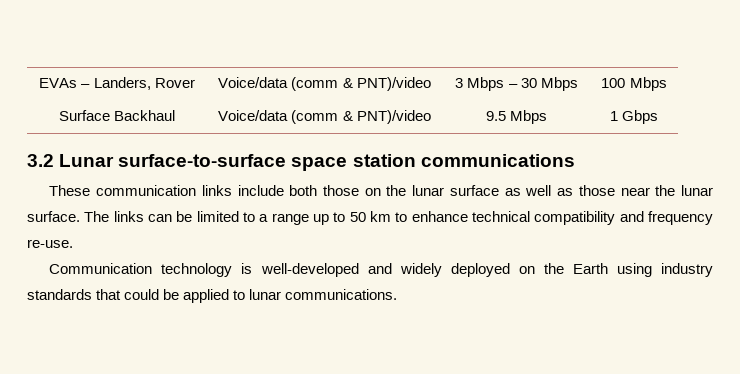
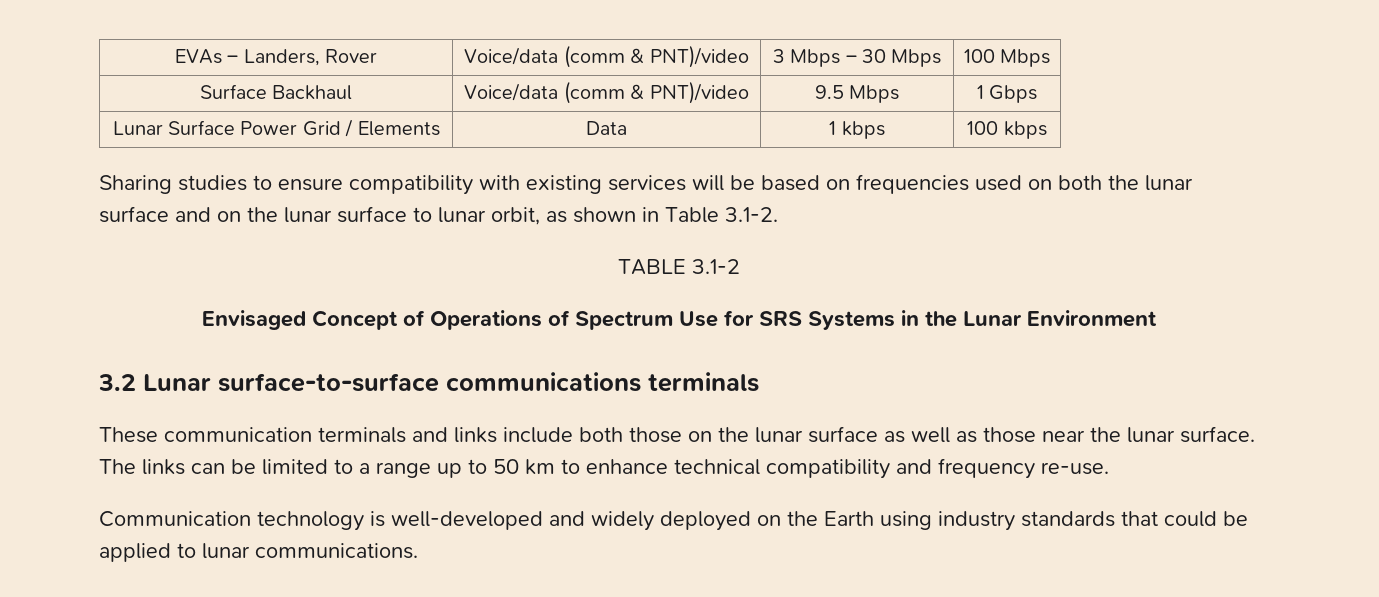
+ Lunar Surface Power Grid / Elements | Data | 1 kbps | 100 kbps
+ Sharing studies to ensure compatibility with existing services will be based on frequencies used on both the lunar surface and on the lunar surface to lunar orbit, as shown in Table 3.1-2.
+ TABLE 3.1-2
+ Envisaged Concept of Operations of Spectrum Use for SRS Systems in the Lunar Environment
- 3.2 Lunar surface-to-surface space station communications
+ 3.2 Lunar surface-to-surface communications terminals
- These communication links include both those on the lunar surface as well as those near the lunar surface.
+ These communication terminals and links include both those on the lunar surface as well as those near the lunar surface.

